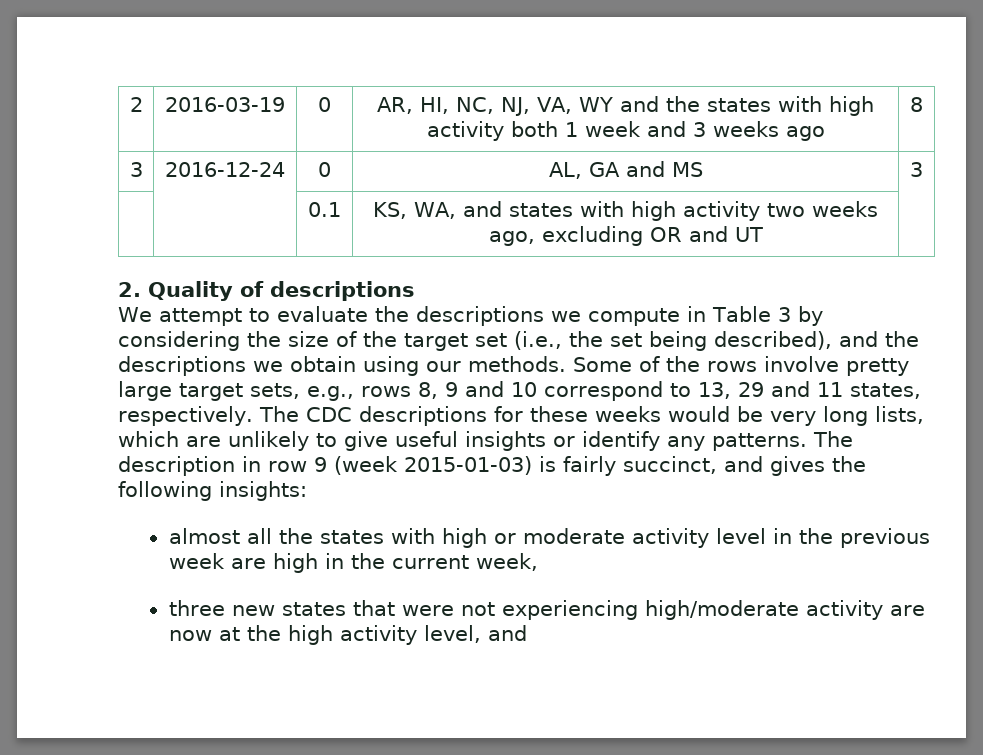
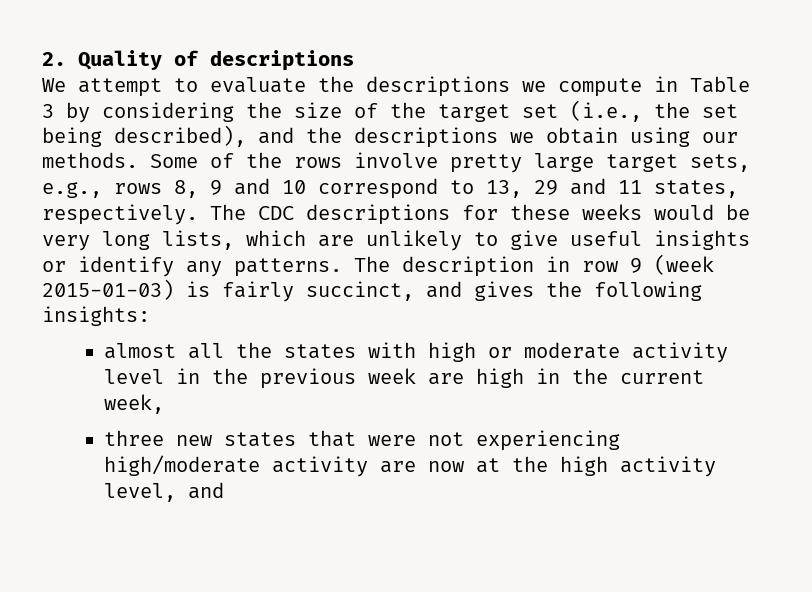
- 2 | 2016-03-19 | 0 | AR, HI, NC, NJ, VA, WY and the states with high activity both 1 week and 3 weeks ago | 8
- 3 | 2016-12-24 | 0 | AL, GA and MS | 3
- | | 0.1 | KS, WA, and states with high activity two weeks ago, excluding OR and UT |

